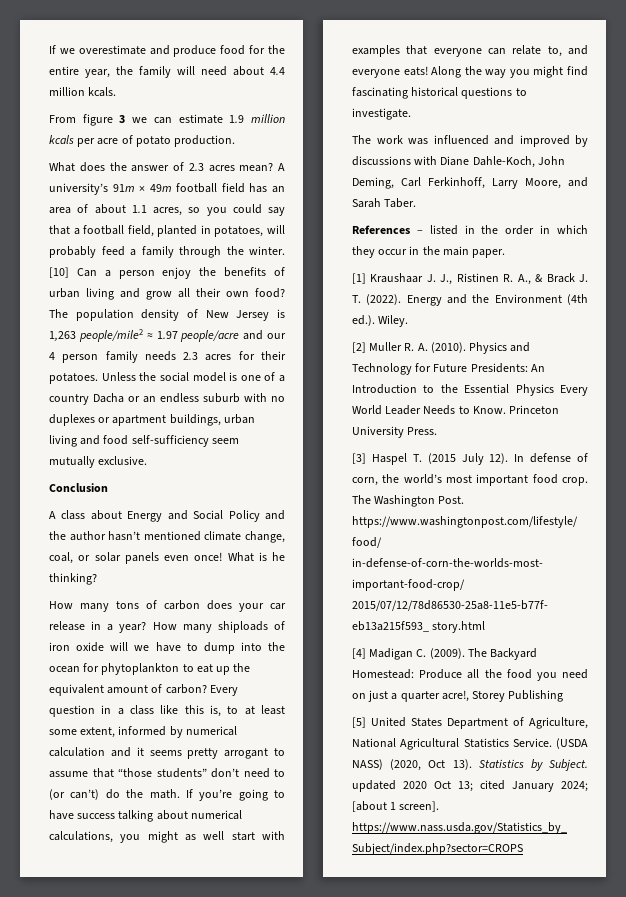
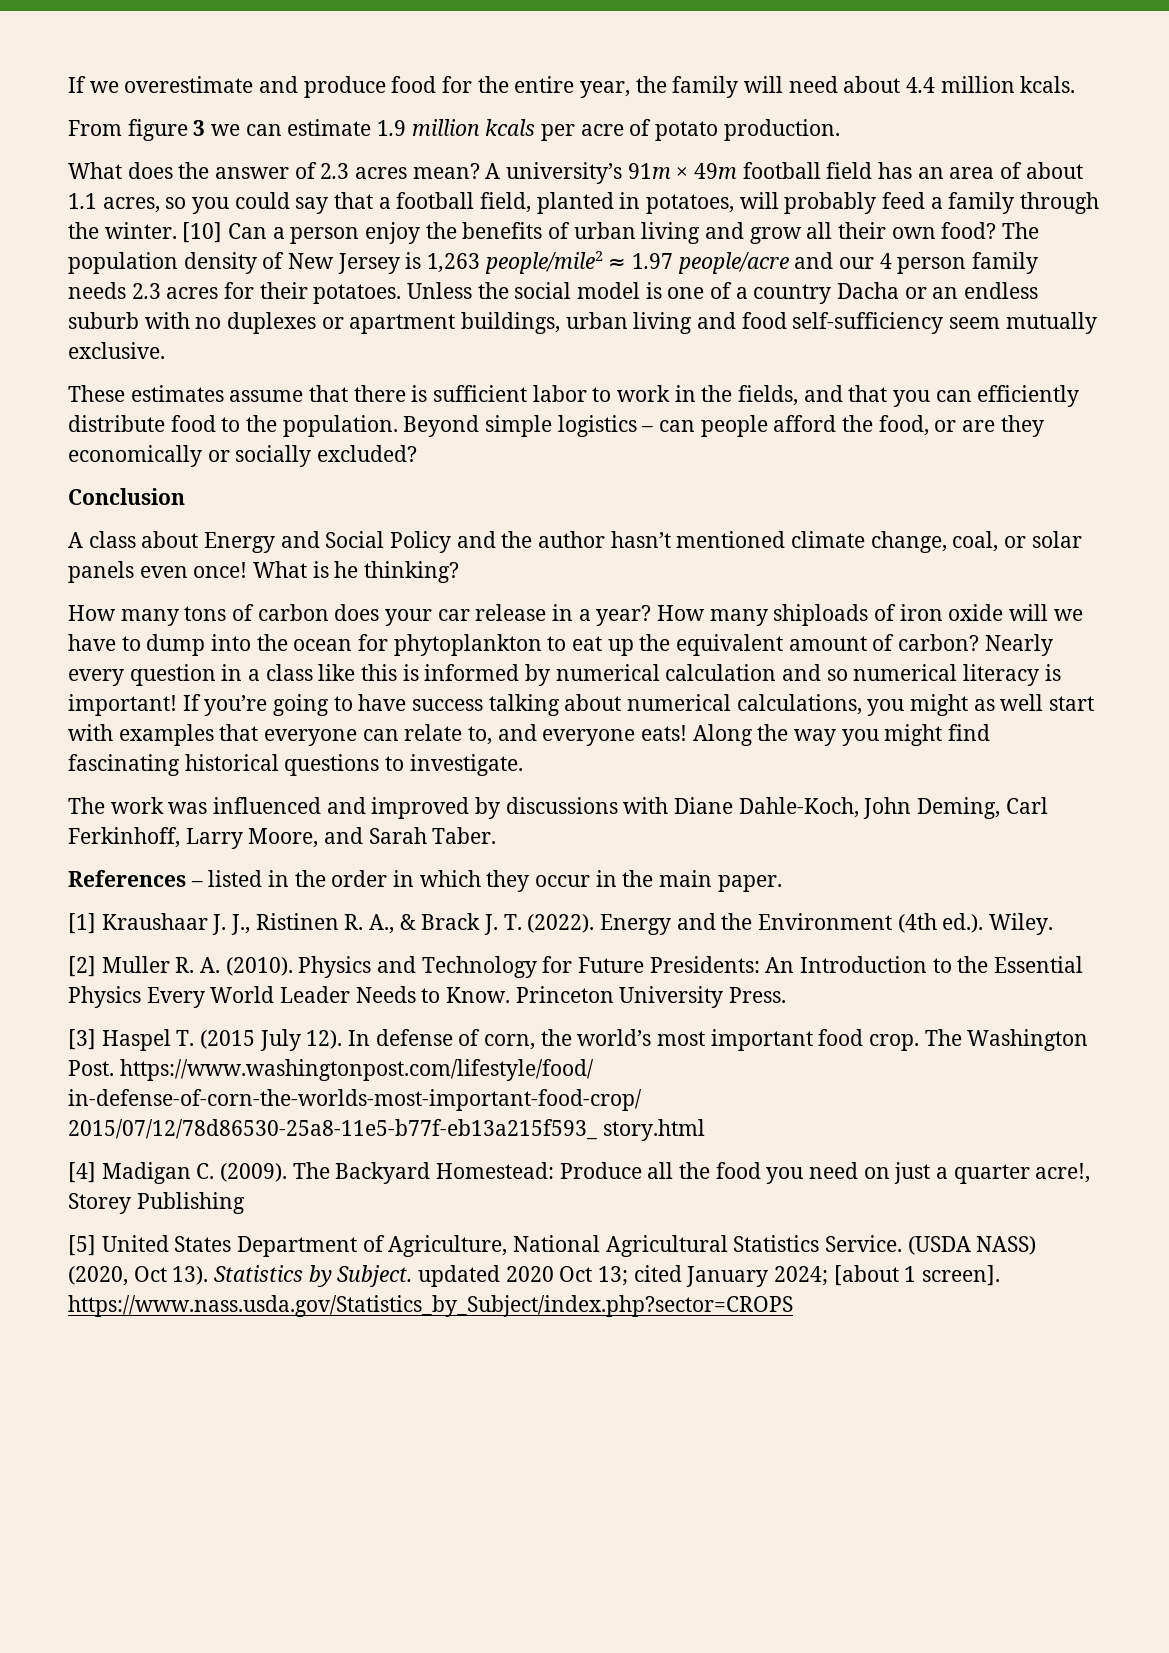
+ These estimates assume that there is sufficient labor to work in the fields, and that you can efficiently distribute food to the population. Beyond simple logistics – can people afford the food, or are they economically or socially excluded?
- Every question in a class like this is, to at least some extent, informed by numerical calculation and it seems pretty arrogant to assume that “those students” don’t need to (or can’t) do the math.
+ Nearly every question in a class like this is informed by numerical calculation and so numerical literacy is important!

